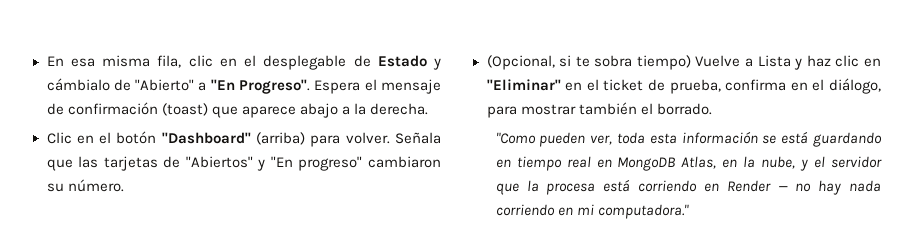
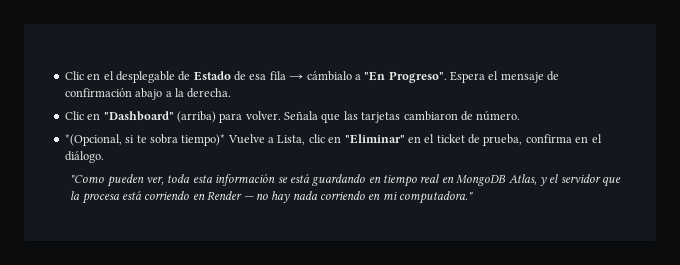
- En esa misma fila, clic en el desplegable de Estado y cámbialo de "Abierto" a "En Progreso".
+ Clic en el desplegable de Estado de esa fila → cámbialo a "En Progreso".
- Espera el mensaje de confirmación (toast) que aparece abajo a la derecha.
+ Espera el mensaje de confirmación abajo a la derecha.
- Clic en el botón "Dashboard" (arriba) para volver.
+ Clic en "Dashboard" (arriba) para volver.
- Señala que las tarjetas de "Abiertos" y "En progreso" cambiaron su número.
+ Señala que las tarjetas cambiaron de número.
- (Opcional, si te sobra tiempo) Vuelve a Lista y haz clic en "Eliminar" en el ticket de prueba, confirma en el diálogo, para mostrar también el borrado.
+ *(Opcional, si te sobra tiempo)* Vuelve a Lista, clic en "Eliminar" en el ticket de prueba, confirma en el diálogo.
- "Como pueden ver, toda esta información se está guardando en tiempo real en MongoDB Atlas, en la nube, y el servidor que la procesa está corriendo en Render — no hay nada corriendo en mi computadora."
+ "Como pueden ver, toda esta información se está guardando en tiempo real en MongoDB Atlas, y el servidor que la procesa está corriendo en Render — no hay nada corriendo en mi computadora."

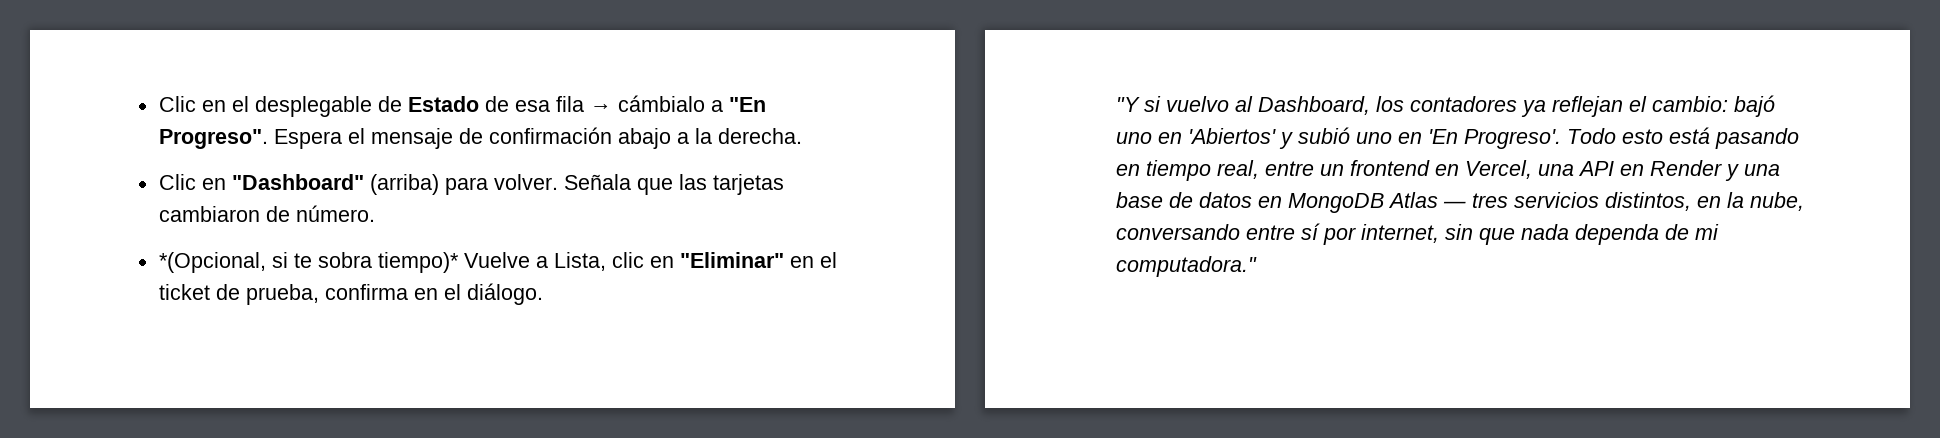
- "Como pueden ver, toda esta información se está guardando en tiempo real en MongoDB Atlas, y el servidor que la procesa está corriendo en Render — no hay nada corriendo en mi computadora."
+ "Y si vuelvo al Dashboard, los contadores ya reflejan el cambio: bajó uno en 'Abiertos' y subió uno en 'En Progreso'. Todo esto está pasando en tiempo real, entre un frontend en Vercel, una API en Render y una base de datos en MongoDB Atlas — tres servicios distintos, en la nube, conversando entre sí por internet, sin que nada dependa de mi computadora."

